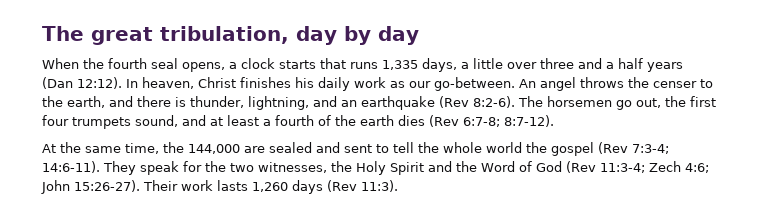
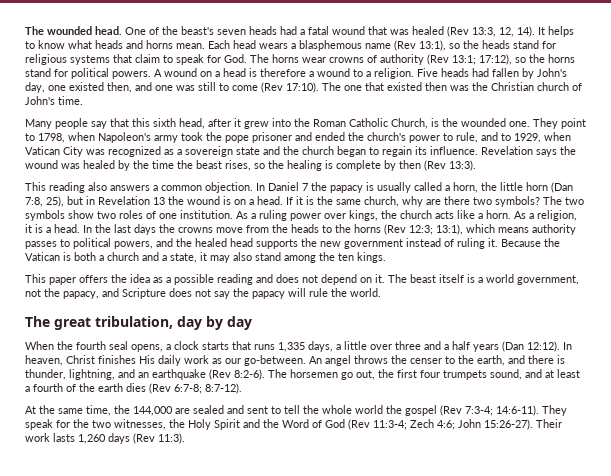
+ The wounded head. One of the beast's seven heads had a fatal wound that was healed (Rev 13:3, 12, 14). It helps to know what heads and horns mean. Each head wears a blasphemous name (Rev 13:1), so the heads stand for religious systems that claim to speak for God. The horns wear crowns of authority (Rev 13:1; 17:12), so the horns stand for political powers. A wound on a head is therefore a wound to a religion. Five heads had fallen by John's day, one existed then, and one was still to come (Rev 17:10). The one that existed then was the Christian church of John's time.
+ Many people say that this sixth head, after it grew into the Roman Catholic Church, is the wounded one. They point to 1798, when Napoleon's army took the pope prisoner and ended the church's power to rule, and to 1929, when Vatican City was recognized as a sovereign state and the church began to regain its influence. Revelation says the wound was healed by the time the beast rises, so the healing is complete by then (Rev 13:3).
+ This reading also answers a common objection. In Daniel 7 the papacy is usually called a horn, the little horn (Dan 7:8, 25), but in Revelation 13 the wound is on a head. If it is the same church, why are there two symbols? The two symbols show two roles of one institution. As a ruling power over kings, the church acts like a horn. As a religion, it is a head. In the last days the crowns move from the heads to the horns (Rev 12:3; 13:1), which means authority passes to political powers, and the healed head supports the new government instead of ruling it. Because the Vatican is both a church and a state, it may also stand among the ten kings.
+ This paper offers the idea as a possible reading and does not depend on it. The beast itself is a world government, not the papacy, and Scripture does not say the papacy will rule the world.
- In heaven, Christ finishes his daily work as our go-between.
+ In heaven, Christ finishes His daily work as our go-between.

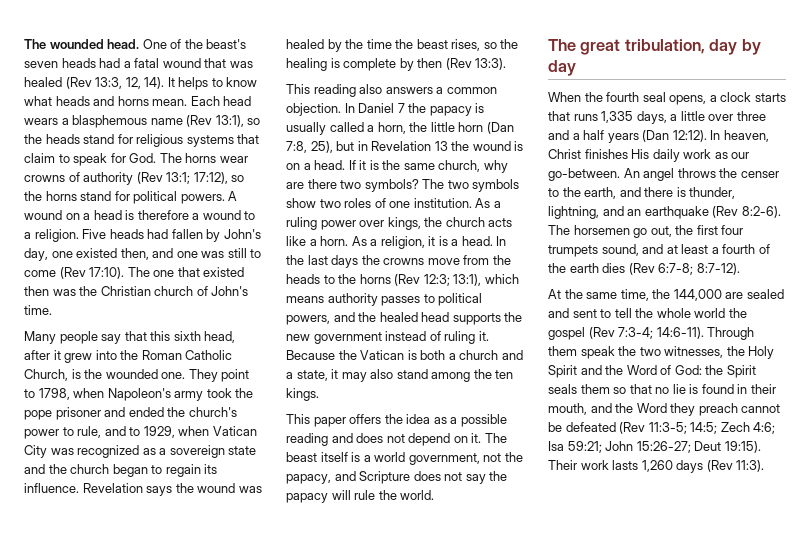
- They speak for the two witnesses, the Holy Spirit and the Word of God (Rev 11:3-4; Zech 4:6; John 15:26-27).
+ Through them speak the two witnesses, the Holy Spirit and the Word of God: the Spirit seals them so that no lie is found in their mouth, and the Word they preach cannot be defeated (Rev 11:3-5; 14:5; Zech 4:6; Isa 59:21; John 15:26-27; Deut 19:15).

